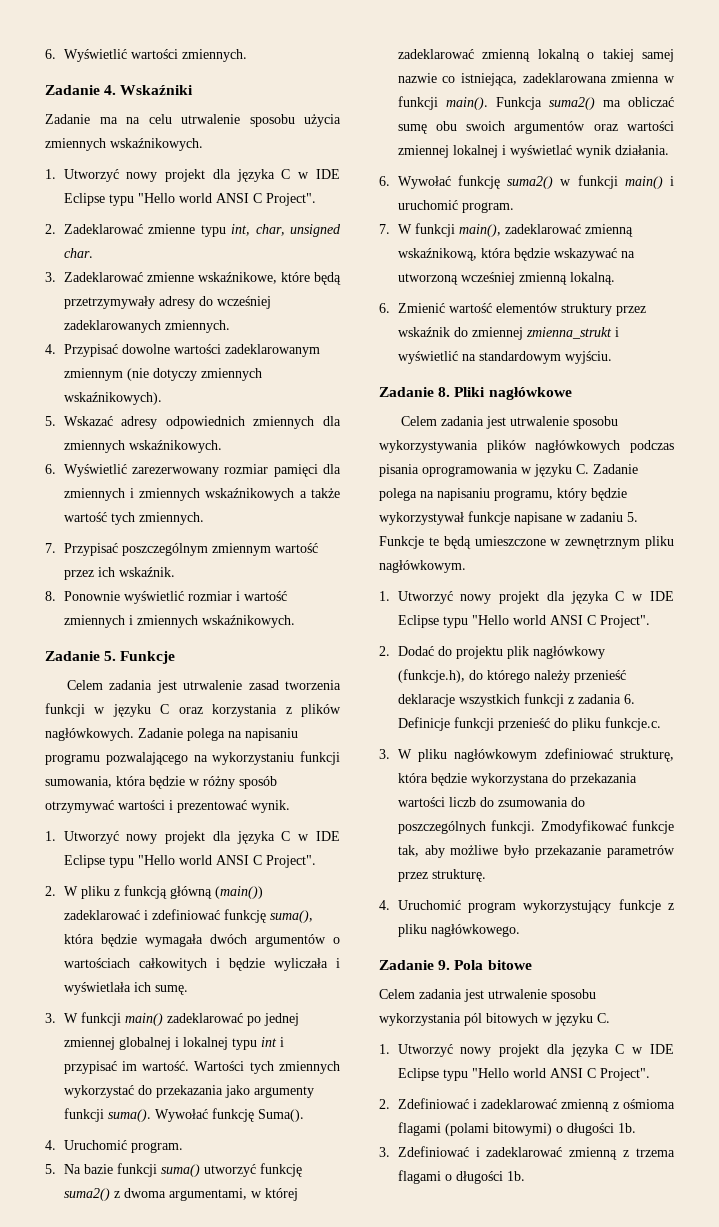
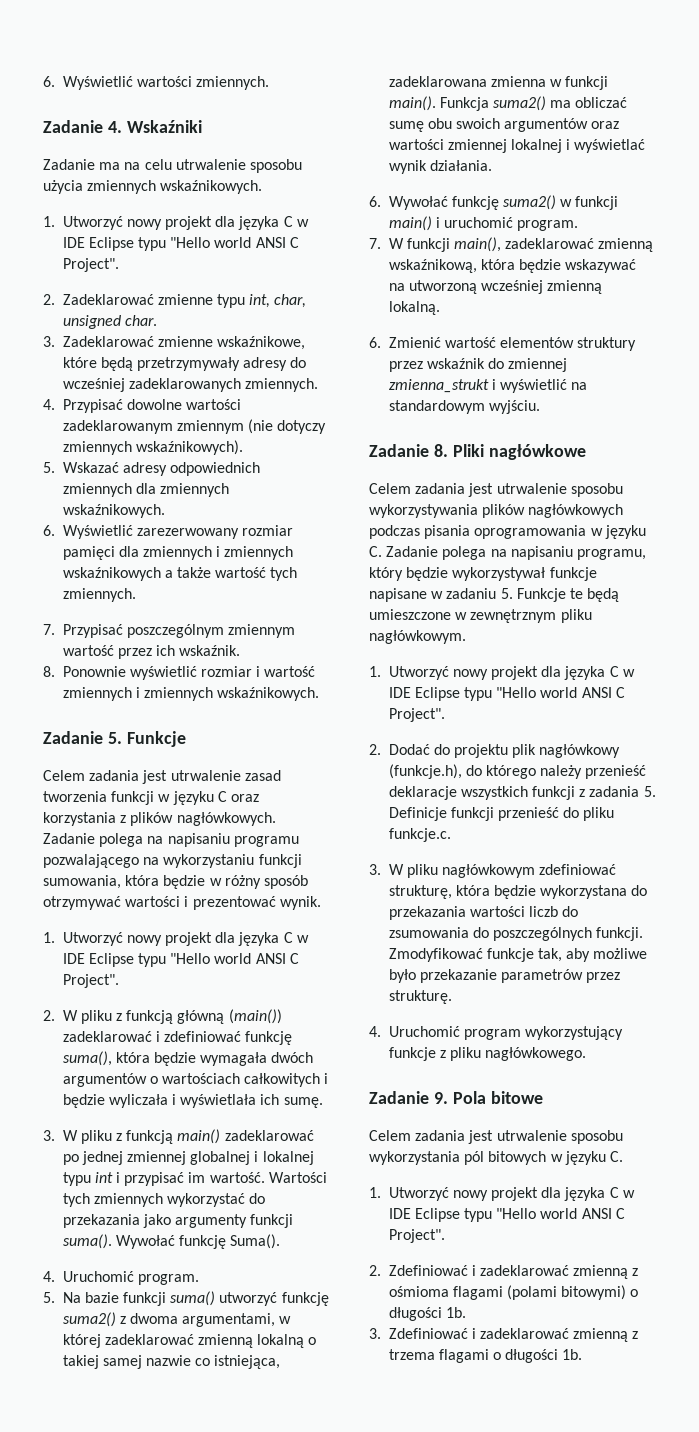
- 3. W funkcji main() zadeklarować po jednej zmiennej globalnej i lokalnej typu int i przypisać im wartość.
+ 3. W pliku z funkcją main() zadeklarować po jednej zmiennej globalnej i lokalnej typu int i przypisać im wartość.
- 2. Dodać do projektu plik nagłówkowy (funkcje.h), do którego należy przenieść deklaracje wszystkich funkcji z zadania 6. Definicje funkcji przenieść do pliku funkcje.c.
+ 2. Dodać do projektu plik nagłówkowy (funkcje.h), do którego należy przenieść deklaracje wszystkich funkcji z zadania 5. Definicje funkcji przenieść do pliku funkcje.c.

